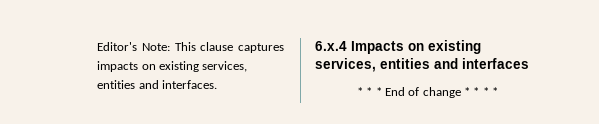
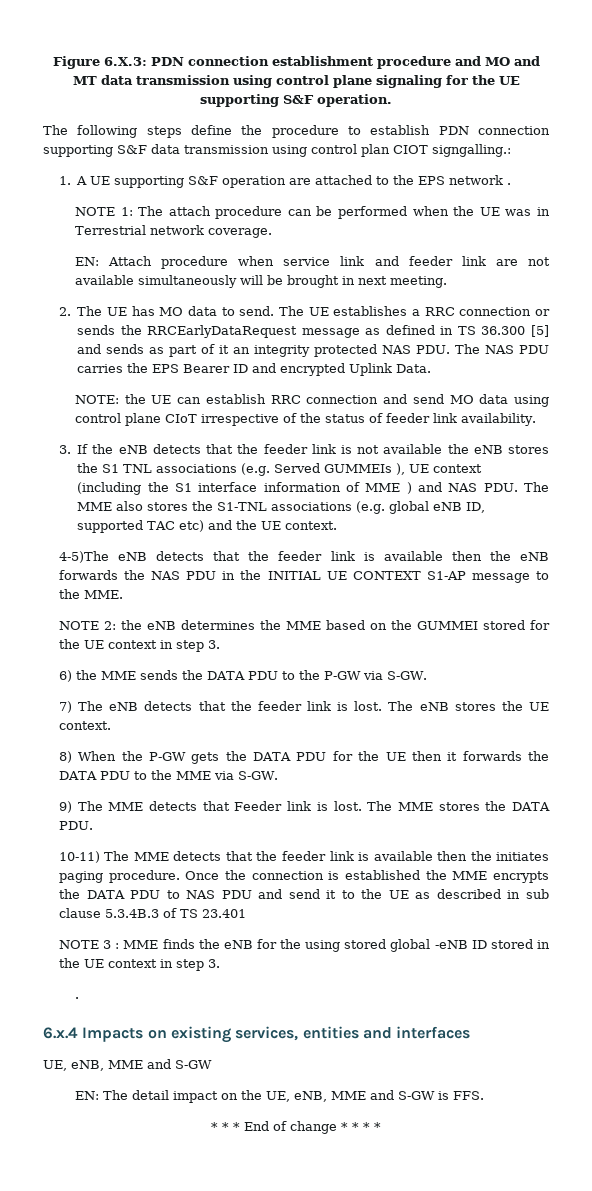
- Editor's Note: This clause captures impacts on existing services, entities and interfaces.
+ Figure 6.X.3: PDN connection establishment procedure and MO and MT data transmission using control plane signaling for the UE supporting S&F operation.
+ The following steps define the procedure to establish PDN connection supporting S&F data transmission using control plan CIOT signgalling.:
+ 1. A UE supporting S&F operation are attached to the EPS network .
+ NOTE 1: The attach procedure can be performed when the UE was in Terrestrial network coverage.
+ EN: Attach procedure when service link and feeder link are not available simultaneously will be brought in next meeting.
+ 2. The UE has MO data to send. The UE establishes a RRC connection or sends the RRCEarlyDataRequest message as defined in TS 36.300 [5] and sends as part of it an integrity protected NAS PDU. The NAS PDU carries the EPS Bearer ID and encrypted Uplink Data.
+ NOTE: the UE can establish RRC connection and send MO data using control plane CIoT irrespective of the status of feeder link availability.
+ 3. If the eNB detects that the feeder link is not available the eNB stores the S1 TNL associations (e.g. Served GUMMEIs ), UE context (including the S1 interface information of MME ) and NAS PDU. The MME also stores the S1-TNL associations (e.g. global eNB ID, supported TAC etc) and the UE context.
+ 4-5)The eNB detects that the feeder link is available then the eNB forwards the NAS PDU in the INITIAL UE CONTEXT S1-AP message to the MME.
+ NOTE 2: the eNB determines the MME based on the GUMMEI stored for the UE context in step 3.
+ 6) the MME sends the DATA PDU to the P-GW via S-GW.
+ 7) The eNB detects that the feeder link is lost. The eNB stores the UE context.
+ 8) When the P-GW gets the DATA PDU for the UE then it forwards the DATA PDU to the MME via S-GW.
+ 9) The MME detects that Feeder link is lost. The MME stores the DATA PDU.
+ 10-11) The MME detects that the feeder link is available then the initiates paging procedure. Once the connection is established the MME encrypts the DATA PDU to NAS PDU and send it to the UE as described in sub clause 5.3.4B.3 of TS 23.401
+ NOTE 3 : MME finds the eNB for the using stored global -eNB ID stored in the UE context in step 3.
+ .
  6.x.4 Impacts on existing services, entities and interfaces
+ UE, eNB, MME and S-GW
+ EN: The detail impact on the UE, eNB, MME and S-GW is FFS.

